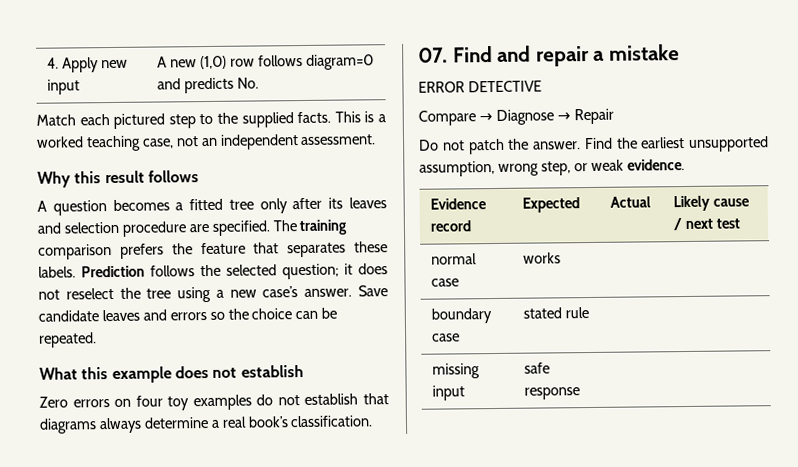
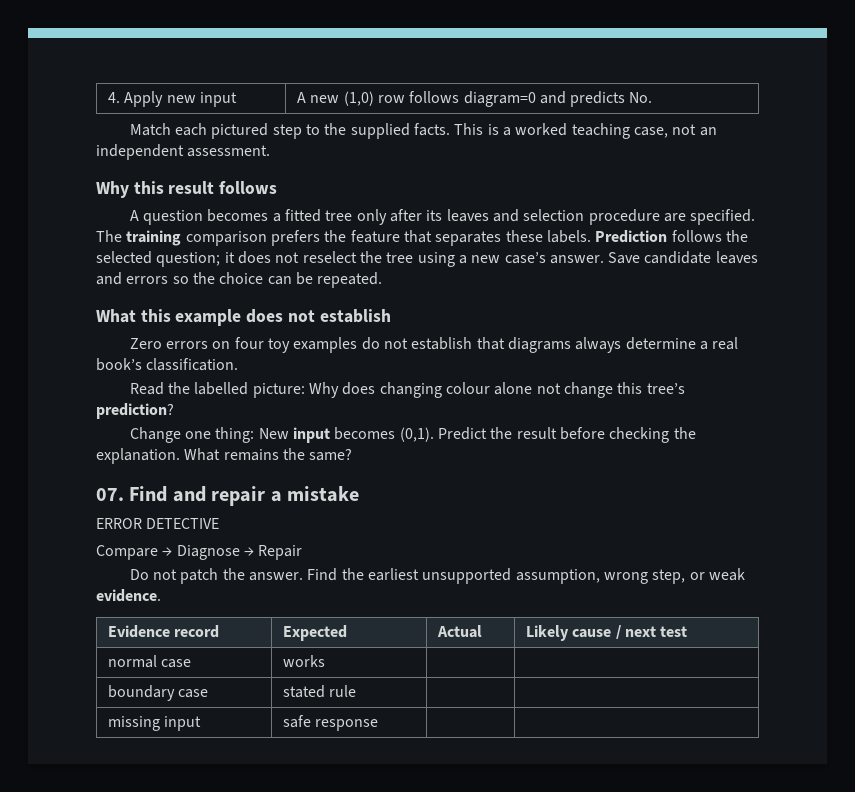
+ Read the labelled picture: Why does changing colour alone not change this tree’s prediction?
+ Change one thing: New input becomes (0,1). Predict the result before checking the explanation. What remains the same?

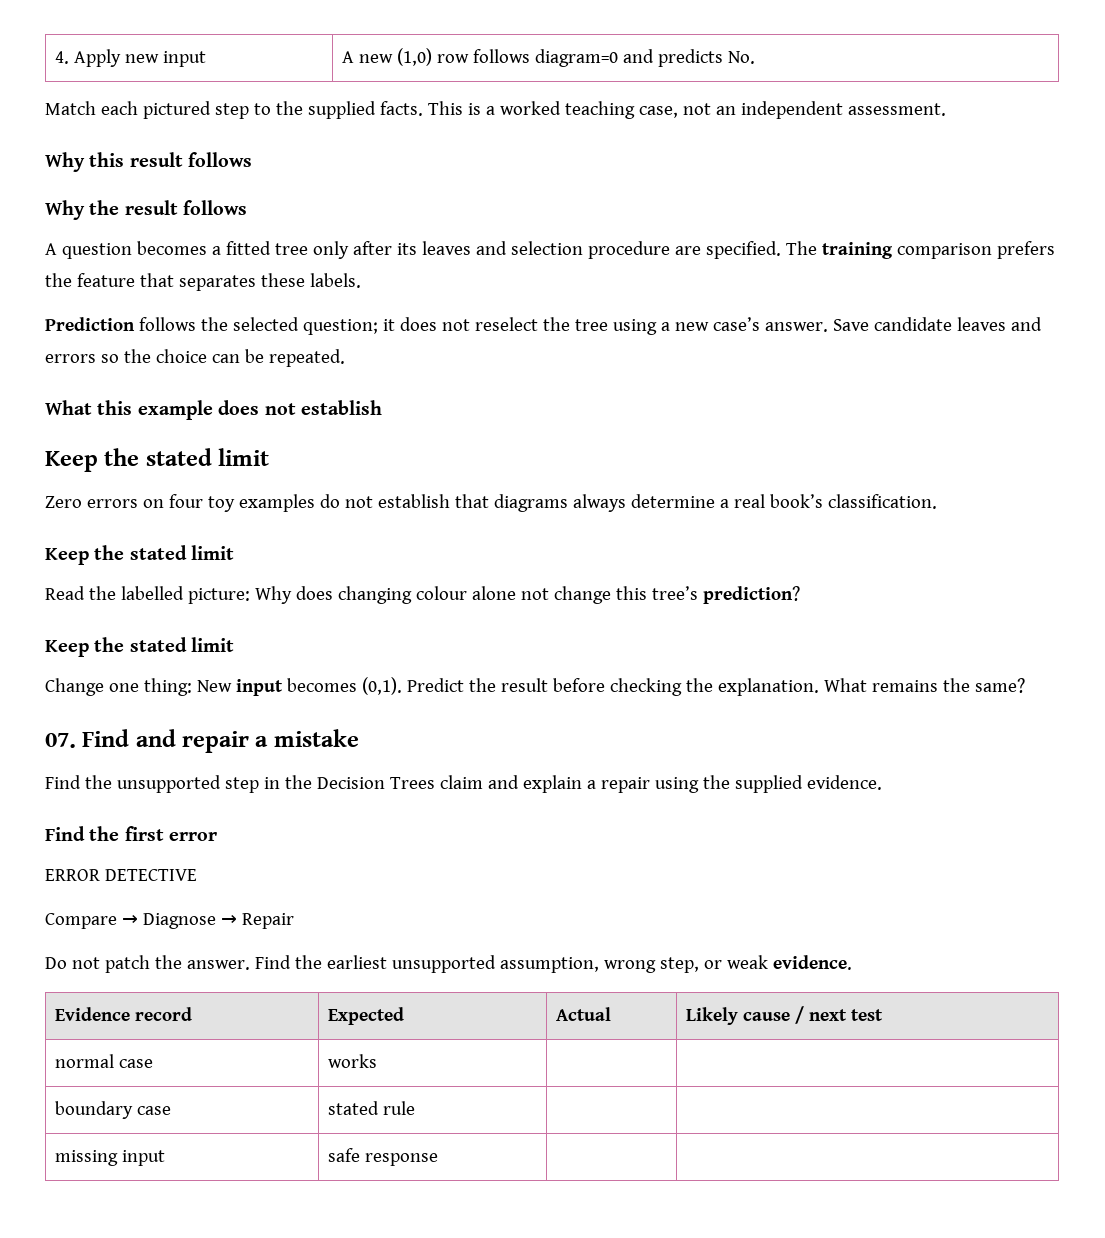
+ Why the result follows
- The training comparison prefers the feature that separates these labels. Prediction follows the selected question; it does not reselect the tree using a new case’s answer.
+ The training comparison prefers the feature that separates these labels.
+ Prediction follows the selected question; it does not reselect the tree using a new case’s answer.
  What this example does not establish
+ Keep the stated limit
  Zero errors on four toy examples do not establish that diagrams always determine a real book’s classification.
+ Keep the stated limit
  Read the labelled picture: Why does changing colour alone not change this tree’s prediction?
+ Keep the stated limit
+ Find the unsupported step in the Decision Trees claim and explain a repair using the supplied evidence.
+ Find the first error

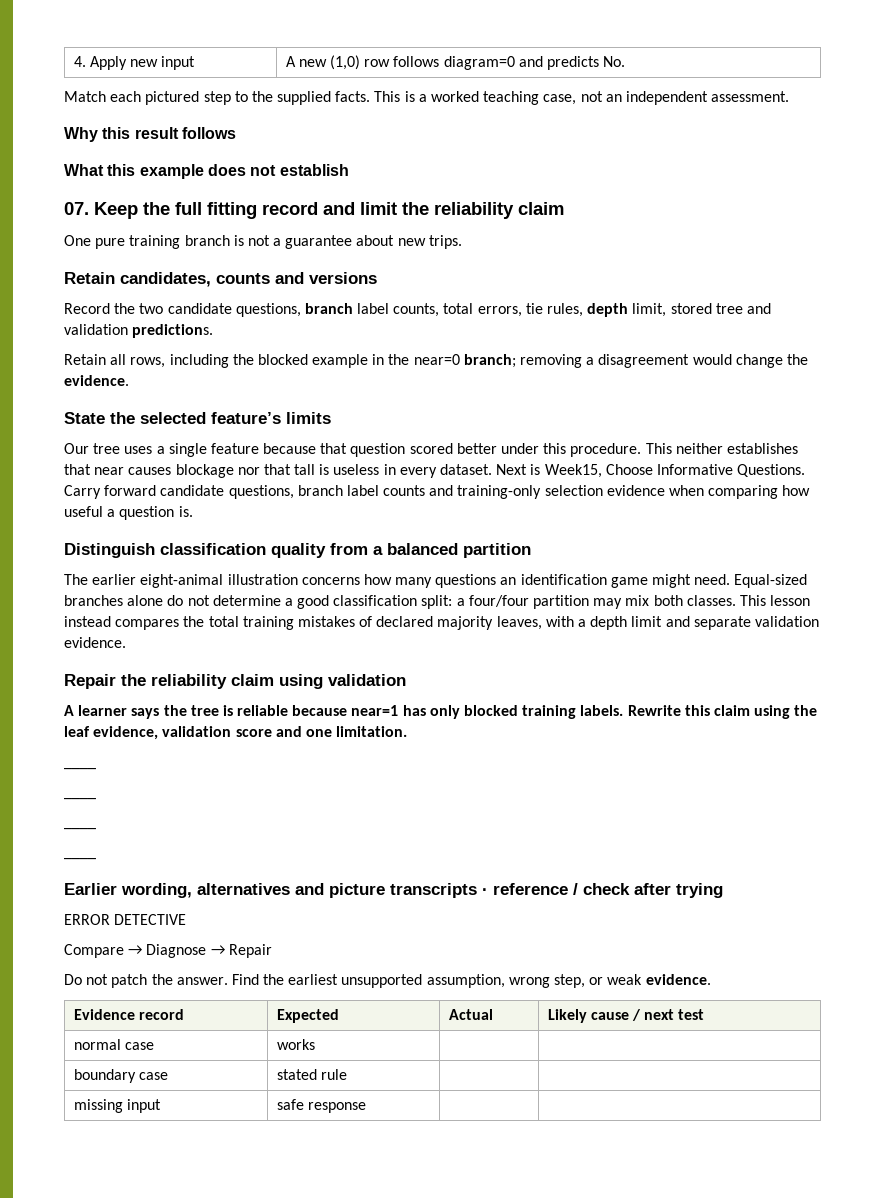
- Why the result follows
- A question becomes a fitted tree only after its leaves and selection procedure are specified. The training comparison prefers the feature that separates these labels.
- Prediction follows the selected question; it does not reselect the tree using a new case’s answer. Save candidate leaves and errors so the choice can be repeated.
  What this example does not establish
- Keep the stated limit
- Zero errors on four toy examples do not establish that diagrams always determine a real book’s classification.
- Keep the stated limit
- Read the labelled picture: Why does changing colour alone not change this tree’s prediction?
- Keep the stated limit
- Change one thing: New input becomes (0,1). Predict the result before checking the explanation. What remains the same?
- 07. Find and repair a mistake
- Find the unsupported step in the Decision Trees claim and explain a repair using the supplied evidence.
- Find the first error
+ 07. Keep the full fitting record and limit the reliability claim
+ One pure training branch is not a guarantee about new trips.
+ Retain candidates, counts and versions
+ Record the two candidate questions, branch label counts, total errors, tie rules, depth limit, stored tree and validation predictions.
+ Retain all rows, including the blocked example in the near=0 branch; removing a disagreement would change the evidence.
+ State the selected feature’s limits
+ Our tree uses a single feature because that question scored better under this procedure. This neither establishes that near causes blockage nor that tall is useless in every dataset. Next is Week15, Choose Informative Questions. Carry forward candidate questions, branch label counts and training-only selection evidence when comparing how useful a question is.
+ Distinguish classification quality from a balanced partition
+ The earlier eight-animal illustration concerns how many questions an identification game might need. Equal-sized branches alone do not determine a good classification split: a four/four partition may mix both classes. This lesson instead compares the total training mistakes of declared majority leaves, with a depth limit and separate validation evidence.
+ Repair the reliability claim using validation
+ A learner says the tree is reliable because near=1 has only blocked training labels. Rewrite this claim using the leaf evidence, validation score and one limitation.
+ ____
+ ____
+ ____
+ ____
+ Earlier wording, alternatives and picture transcripts · reference / check after trying

